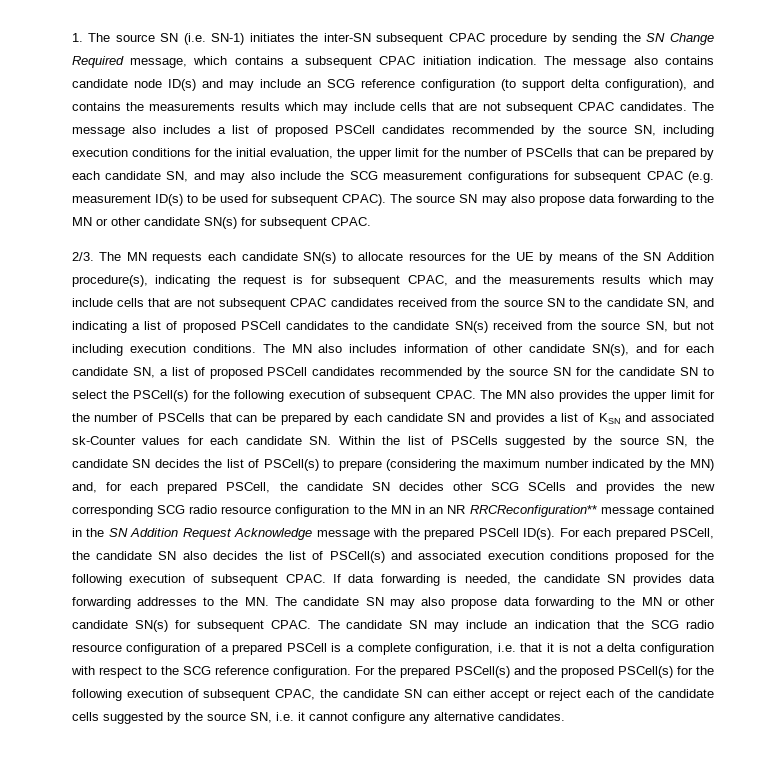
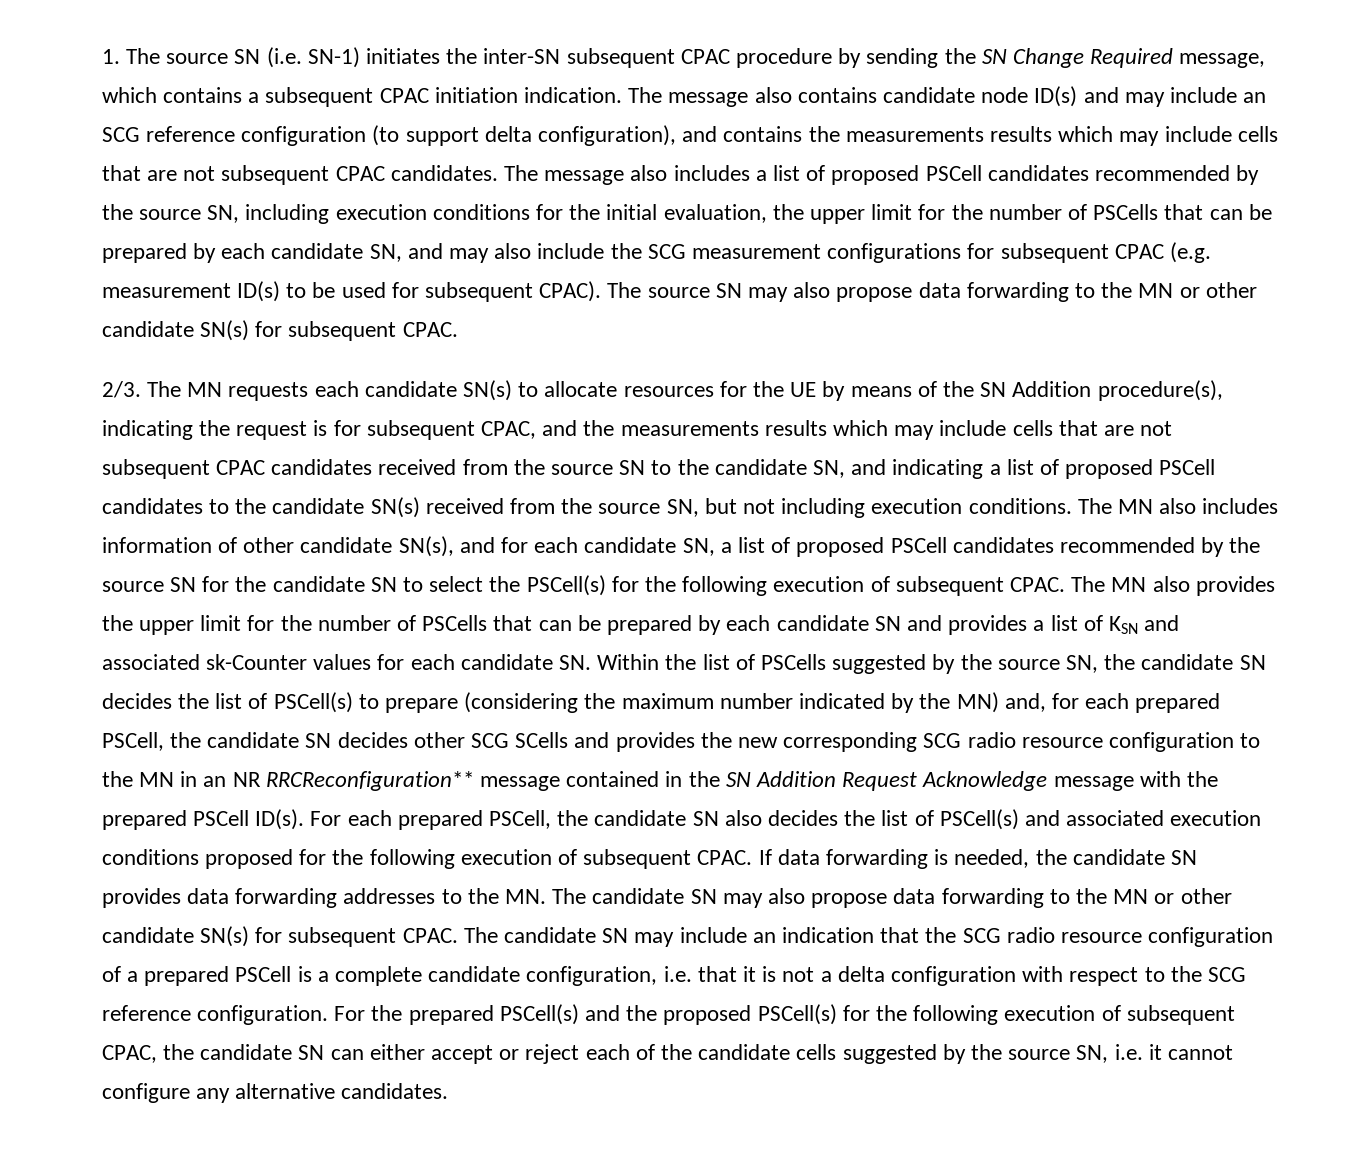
- The candidate SN may include an indication that the SCG radio resource configuration of a prepared PSCell is a complete configuration, i.e. that it is not a delta configuration with respect to the SCG reference configuration.
+ The candidate SN may include an indication that the SCG radio resource configuration of a prepared PSCell is a complete candidate configuration, i.e. that it is not a delta configuration with respect to the SCG reference configuration.

